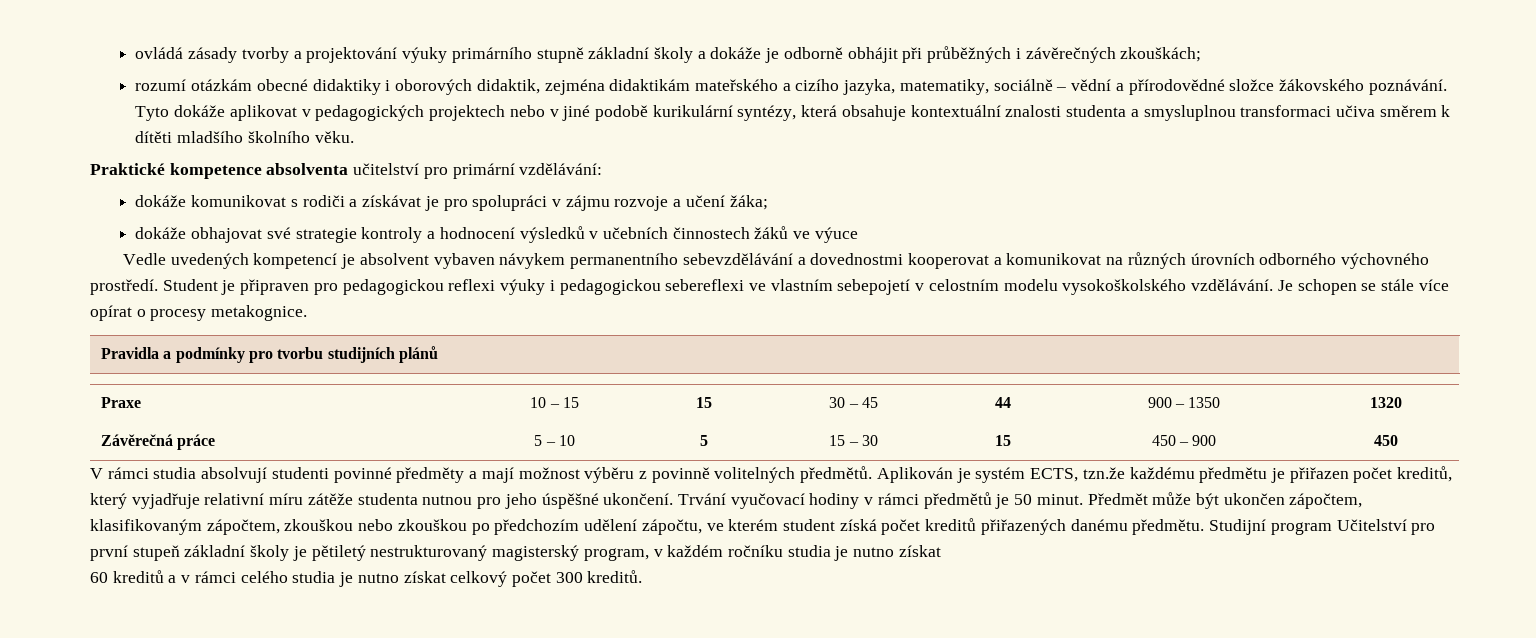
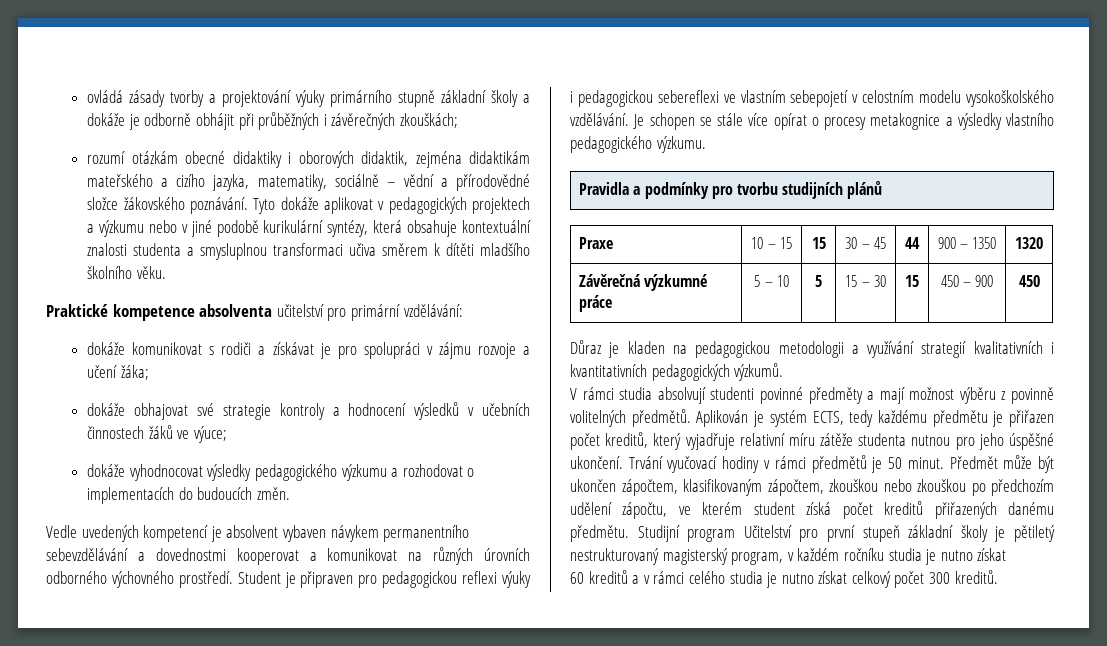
- Tyto dokáže aplikovat v pedagogických projektech nebo v jiné podobě kurikulární syntézy, která obsahuje kontextuální znalosti studenta a smysluplnou transformaci učiva směrem k dítěti mladšího školního věku.
+ Tyto dokáže aplikovat v pedagogických projektech a výzkumu nebo v jiné podobě kurikulární syntézy, která obsahuje kontextuální znalosti studenta a smysluplnou transformaci učiva směrem k dítěti mladšího školního věku.
- dokáže obhajovat své strategie kontroly a hodnocení výsledků v učebních činnostech žáků ve výuce
+ dokáže obhajovat své strategie kontroly a hodnocení výsledků v učebních činnostech žáků ve výuce;
+ dokáže vyhodnocovat výsledky pedagogického výzkumu a rozhodovat o implementacích do budoucích změn.
- Je schopen se stále více opírat o procesy metakognice.
+ Je schopen se stále více opírat o procesy metakognice a výsledky vlastního pedagogického výzkumu.
- Závěrečná práce | 5 – 10 | 5 | 15 – 30 | 15 | 450 – 900 | 450
+ Závěrečná výzkumné práce | 5 – 10 | 5 | 15 – 30 | 15 | 450 – 900 | 450
+ Důraz je kladen na pedagogickou metodologii a využívání strategií kvalitativních i kvantitativních pedagogických výzkumů.
- Aplikován je systém ECTS, tzn.že každému předmětu je přiřazen počet kreditů, který vyjadřuje relativní míru zátěže studenta nutnou pro jeho úspěšné ukončení.
+ Aplikován je systém ECTS, tedy každému předmětu je přiřazen počet kreditů, který vyjadřuje relativní míru zátěže studenta nutnou pro jeho úspěšné ukončení.

